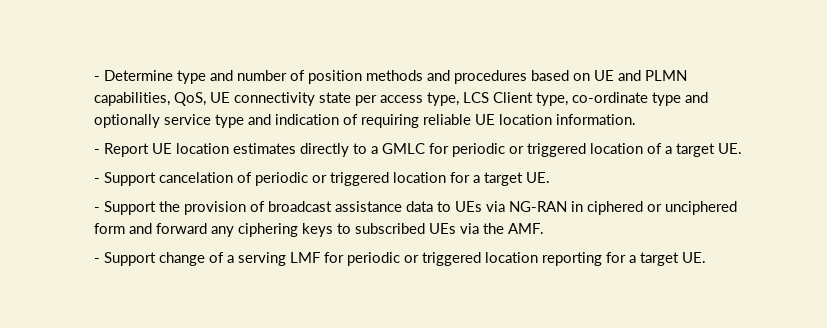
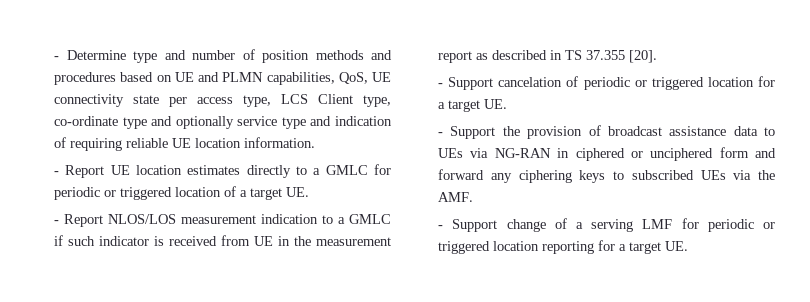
+ - Report NLOS/LOS measurement indication to a GMLC if such indicator is received from UE in the measurement report as described in TS 37.355 [20].

